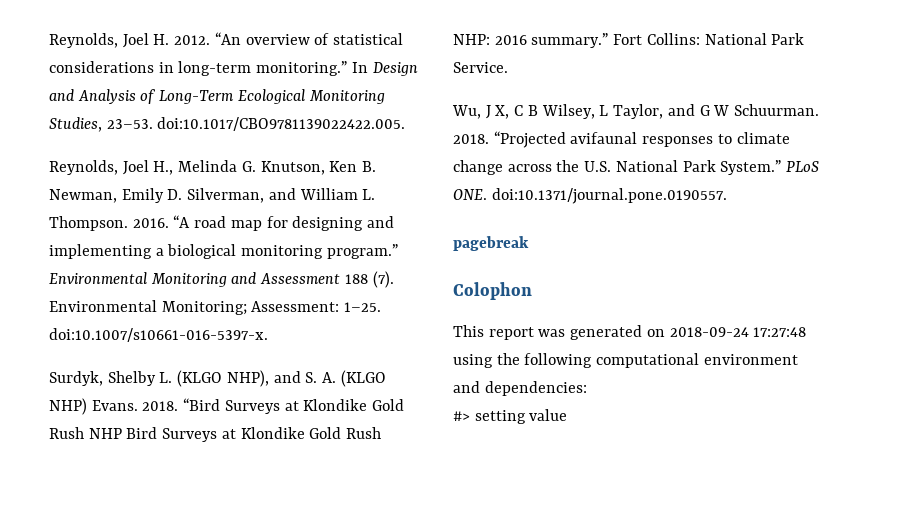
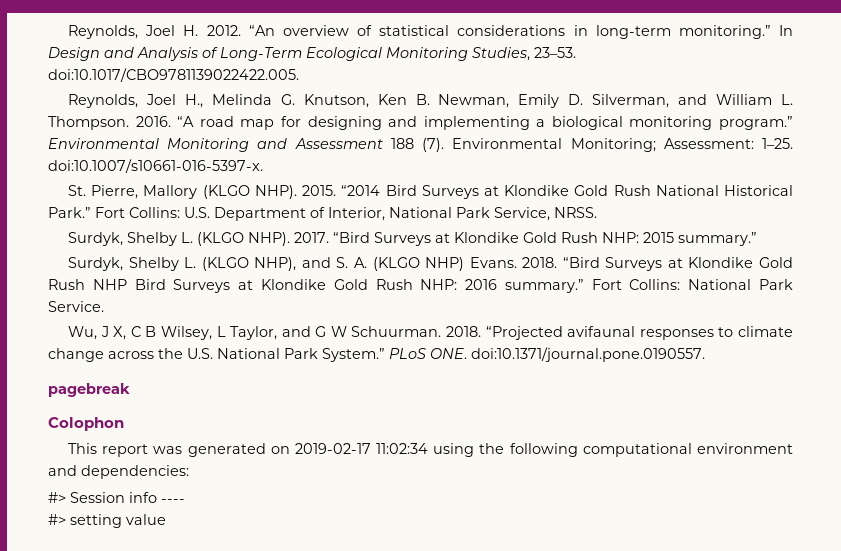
+ St. Pierre, Mallory (KLGO NHP). 2015. “2014 Bird Surveys at Klondike Gold Rush National Historical Park.” Fort Collins: U.S. Department of Interior, National Park Service, NRSS.
+ Surdyk, Shelby L. (KLGO NHP). 2017. “Bird Surveys at Klondike Gold Rush NHP: 2015 summary.”
- This report was generated on 2018-09-24 17:27:48 using the following computational environment and dependencies:
+ This report was generated on 2019-02-17 11:02:34 using the following computational environment and dependencies:
+ #> Session info ----

